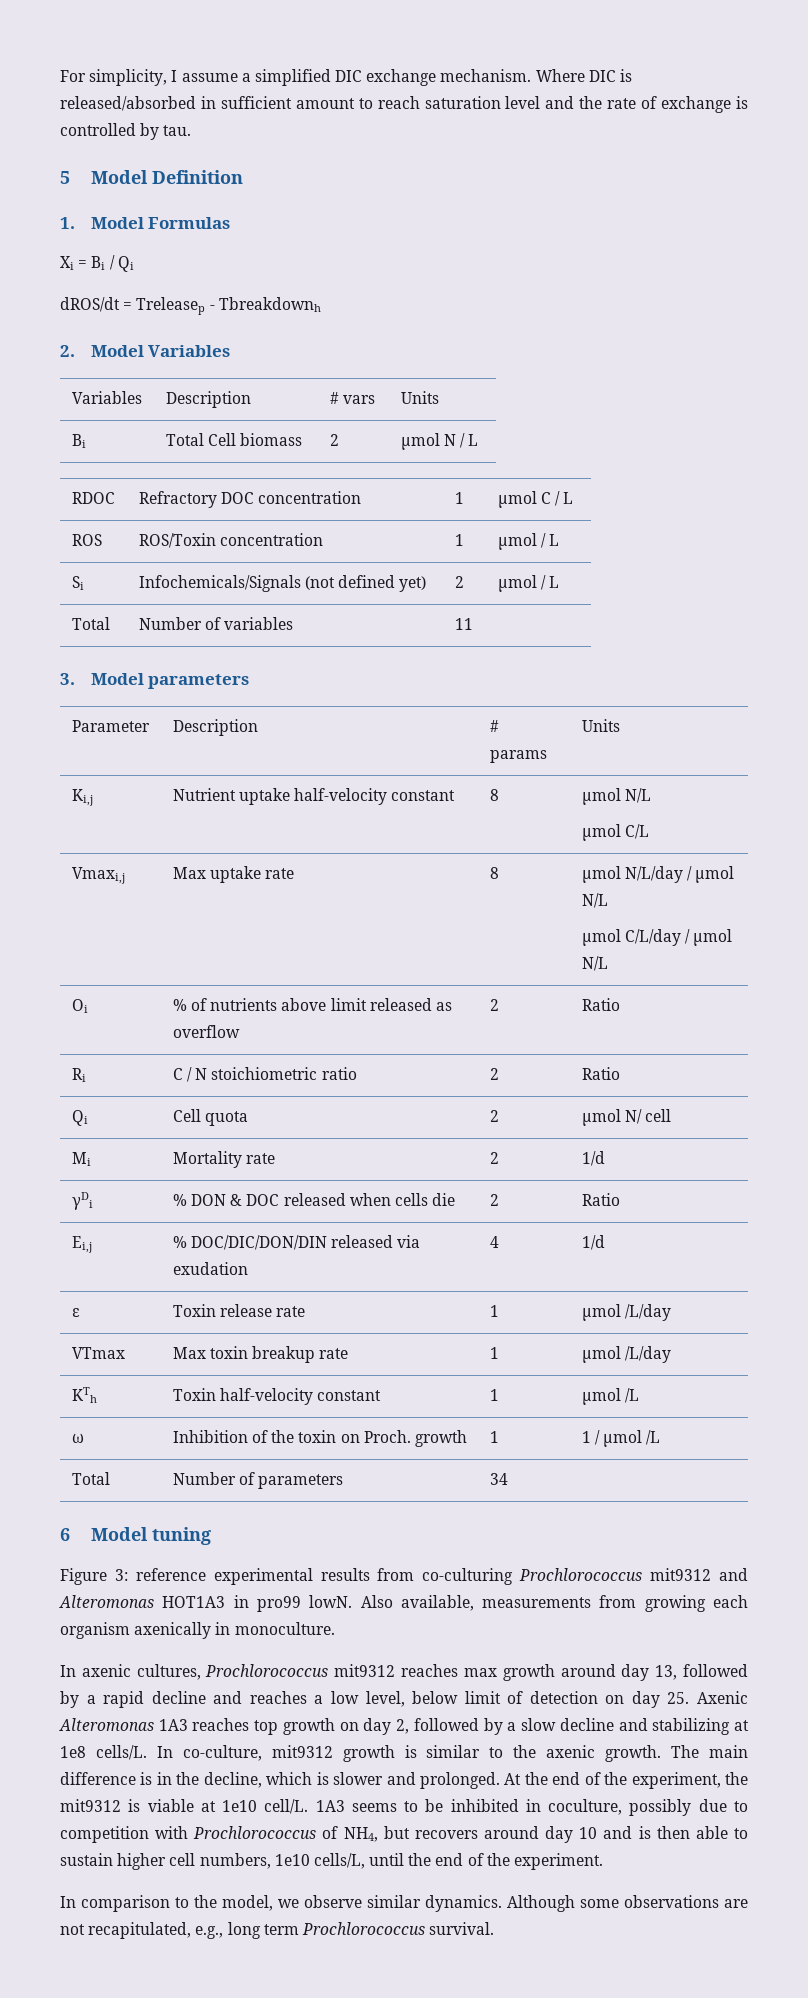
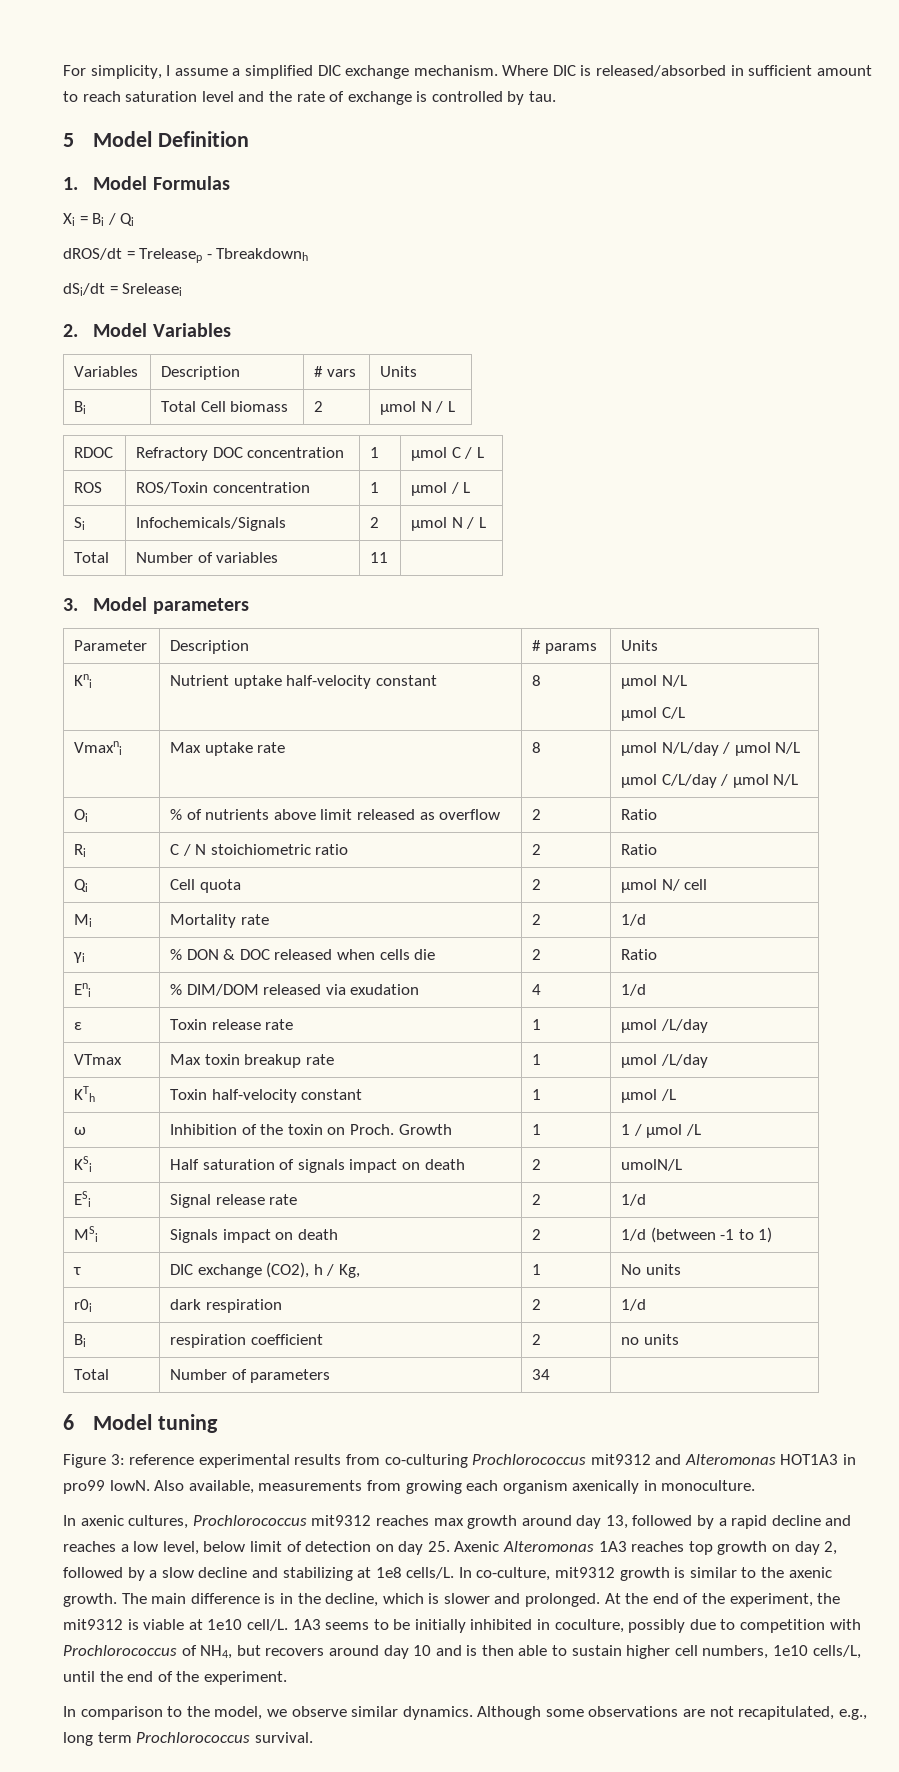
+ dSi/dt = Sreleasei
- Si | Infochemicals/Signals (not defined yet) | 2 | μmol / L
+ Si | Infochemicals/Signals | 2 | μmol N / L
- Ki,j | Nutrient uptake half-velocity constant | 8 | μmol N/L
+ Kni | Nutrient uptake half-velocity constant | 8 | μmol N/L
- Vmaxi,j | Max uptake rate | 8 | μmol N/L/day / μmol N/L
+ Vmaxni | Max uptake rate | 8 | μmol N/L/day / μmol N/L
- γDi | % DON & DOC released when cells die | 2 | Ratio
+ γi | % DON & DOC released when cells die | 2 | Ratio
- Ei,j | % DOC/DIC/DON/DIN released via exudation | 4 | 1/d
+ Eni | % DIM/DOM released via exudation | 4 | 1/d
- ω | Inhibition of the toxin on Proch. growth | 1 | 1 / μmol /L
+ ω | Inhibition of the toxin on Proch. Growth | 1 | 1 / μmol /L
+ KSi | Half saturation of signals impact on death | 2 | umolN/L
+ ESi | Signal release rate | 2 | 1/d
+ MSi | Signals impact on death | 2 | 1/d (between -1 to 1)
+ τ | DIC exchange (CO2), h / Kg, | 1 | No units
+ r0i | dark respiration | 2 | 1/d
+ Bi | respiration coefficient | 2 | no units
- 1A3 seems to be inhibited in coculture, possibly due to competition with Prochlorococcus of NH4, but recovers around day 10 and is then able to sustain higher cell numbers, 1e10 cells/L, until the end of the experiment.
+ 1A3 seems to be initially inhibited in coculture, possibly due to competition with Prochlorococcus of NH4, but recovers around day 10 and is then able to sustain higher cell numbers, 1e10 cells/L, until the end of the experiment.

